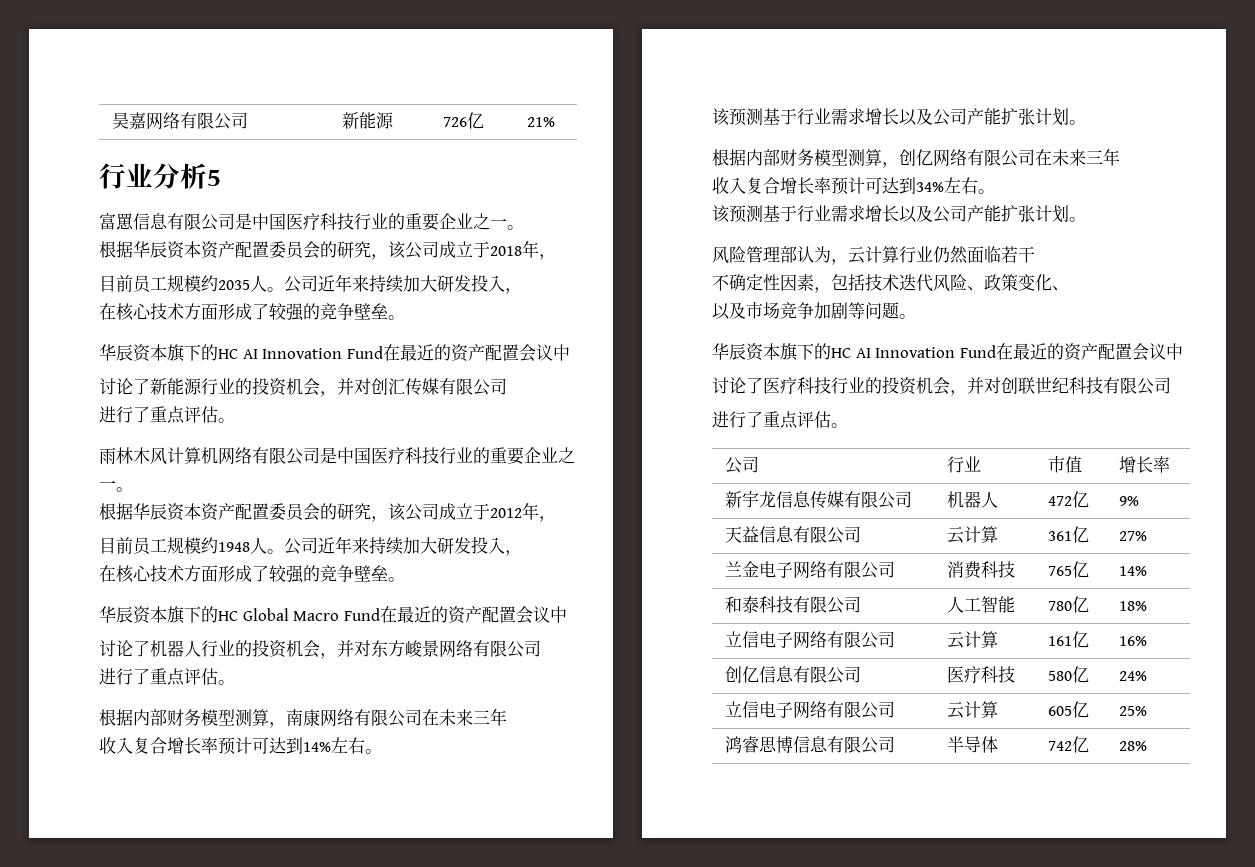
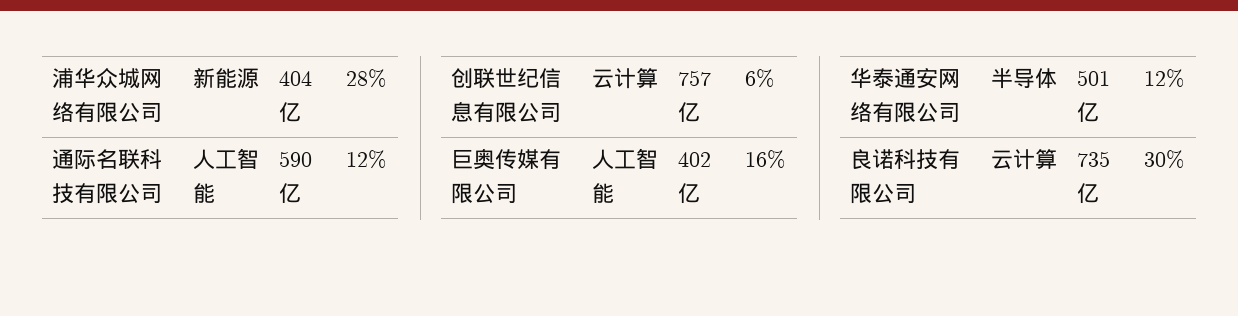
- 昊嘉网络有限公司 | 新能源 | 726亿 | 21%
- 行业分析5
- 富罳信息有限公司是中国医疗科技行业的重要企业之一。
- 根据华辰资本资产配置委员会的研究，该公司成立于2018年，
- 目前员工规模约2035人。公司近年来持续加大研发投入，
- 在核心技术方面形成了较强的竞争壁垒。
- 华辰资本旗下的HC AI Innovation Fund在最近的资产配置会议中
- 讨论了新能源行业的投资机会，并对创汇传媒有限公司
- 进行了重点评估。
- 雨林木风计算机网络有限公司是中国医疗科技行业的重要企业之一。
- 根据华辰资本资产配置委员会的研究，该公司成立于2012年，
- 目前员工规模约1948人。公司近年来持续加大研发投入，
- 在核心技术方面形成了较强的竞争壁垒。
- 华辰资本旗下的HC Global Macro Fund在最近的资产配置会议中
- 讨论了机器人行业的投资机会，并对东方峻景网络有限公司
- 进行了重点评估。
- 根据内部财务模型测算，南康网络有限公司在未来三年
- 收入复合增长率预计可达到14%左右。
- 该预测基于行业需求增长以及公司产能扩张计划。
- 根据内部财务模型测算，创亿网络有限公司在未来三年
- 收入复合增长率预计可达到34%左右。
- 该预测基于行业需求增长以及公司产能扩张计划。
- 风险管理部认为，云计算行业仍然面临若干
- 不确定性因素，包括技术迭代风险、政策变化、
- 以及市场竞争加剧等问题。
- 华辰资本旗下的HC AI Innovation Fund在最近的资产配置会议中
- 讨论了医疗科技行业的投资机会，并对创联世纪科技有限公司
- 进行了重点评估。
- 公司 | 行业 | 市值 | 增长率
- 新宇龙信息传媒有限公司 | 机器人 | 472亿 | 9%
- 天益信息有限公司 | 云计算 | 361亿 | 27%
- 兰金电子网络有限公司 | 消费科技 | 765亿 | 14%
- 和泰科技有限公司 | 人工智能 | 780亿 | 18%
- 立信电子网络有限公司 | 云计算 | 161亿 | 16%
- 创亿信息有限公司 | 医疗科技 | 580亿 | 24%
- 立信电子网络有限公司 | 云计算 | 605亿 | 25%
- 鸿睿思博信息有限公司 | 半导体 | 742亿 | 28%
+ 浦华众城网络有限公司 | 新能源 | 404亿 | 28%
+ 通际名联科技有限公司 | 人工智能 | 590亿 | 12%
+ 创联世纪信息有限公司 | 云计算 | 757亿 | 6%
+ 巨奥传媒有限公司 | 人工智能 | 402亿 | 16%
+ 华泰通安网络有限公司 | 半导体 | 501亿 | 12%
+ 良诺科技有限公司 | 云计算 | 735亿 | 30%

